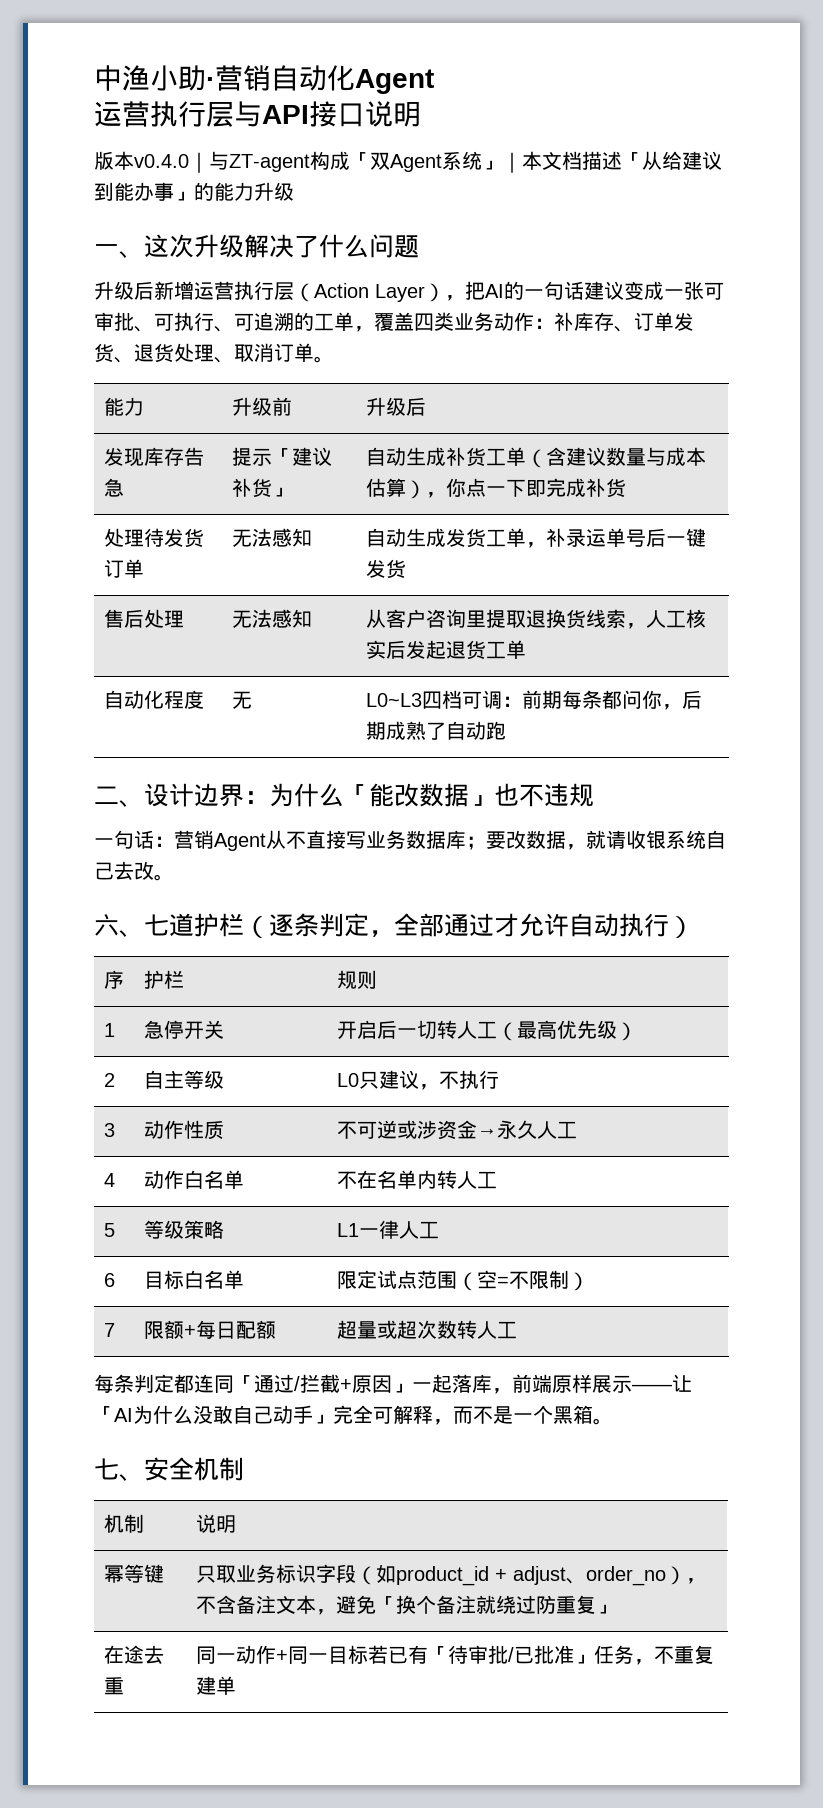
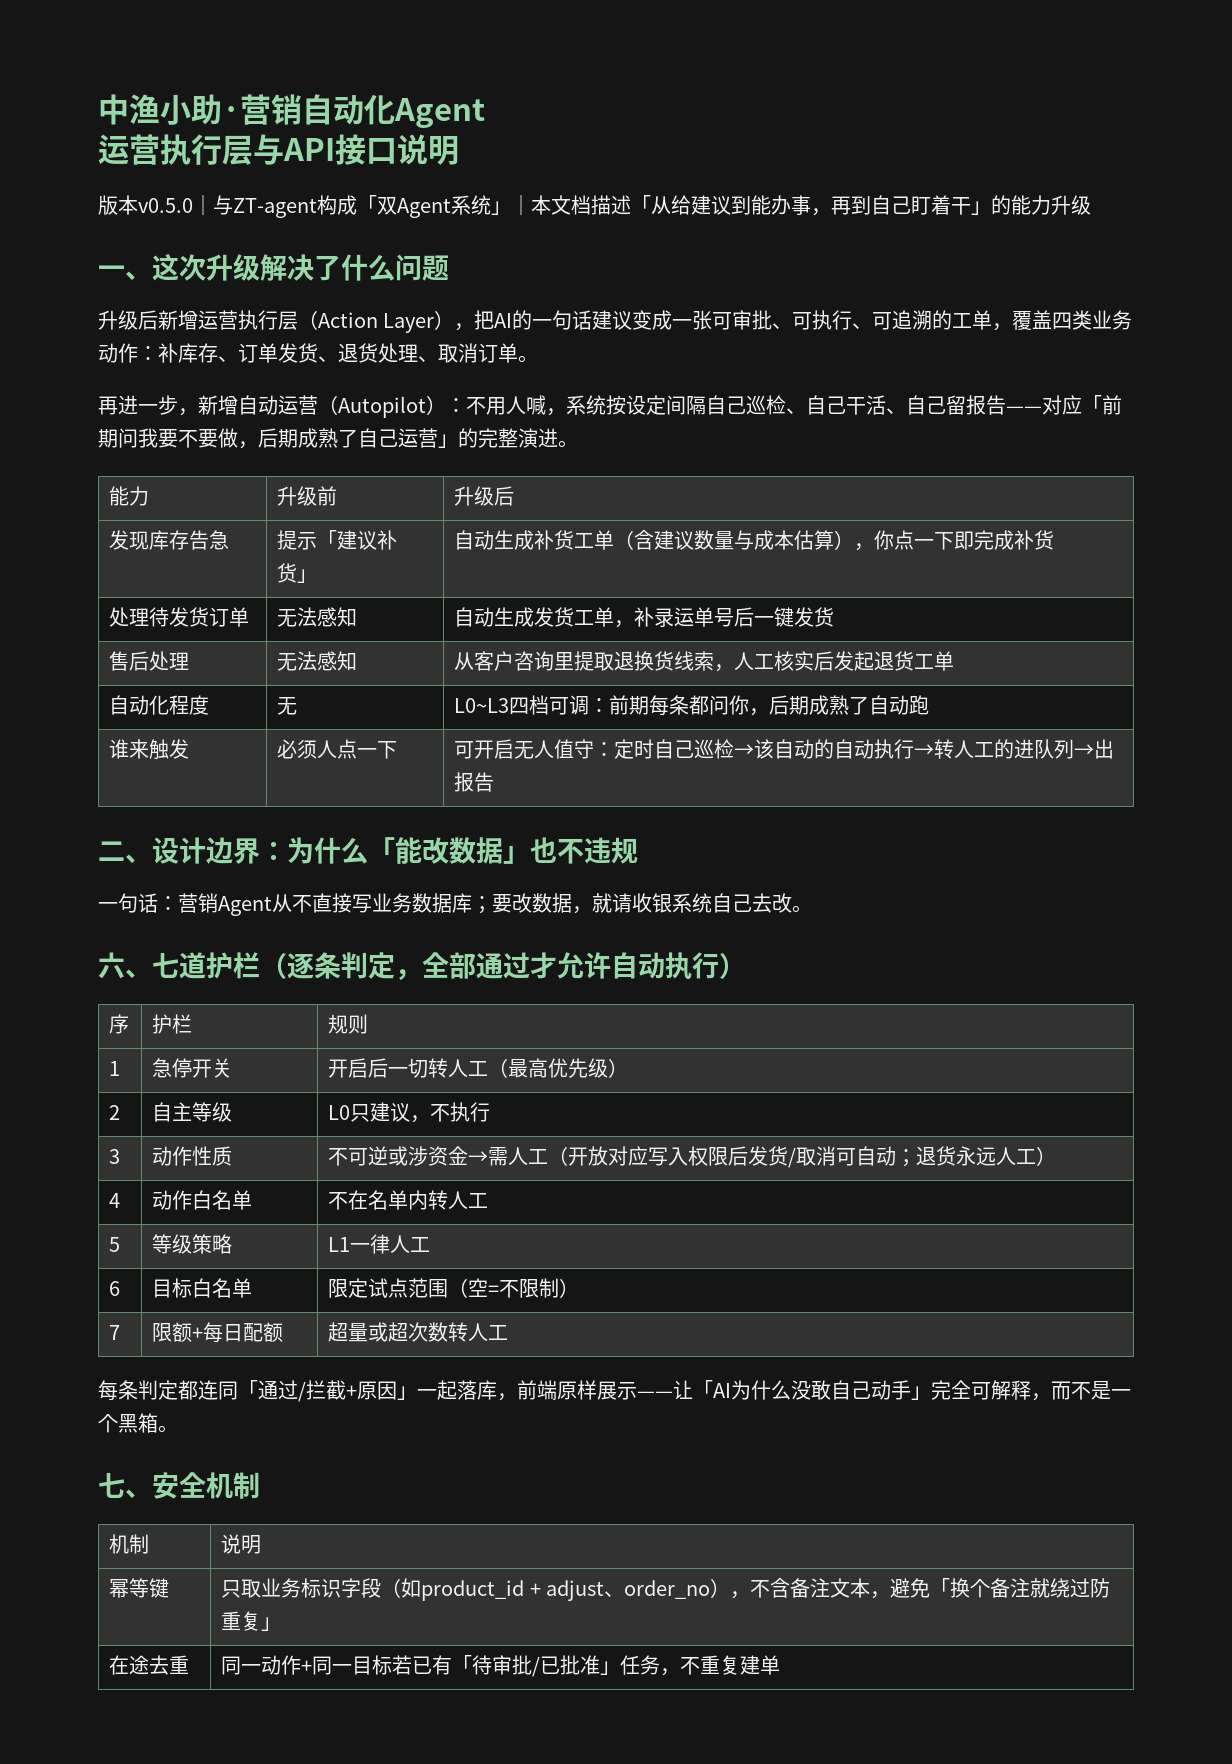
- 版本v0.4.0｜与ZT-agent构成「双Agent系统」｜本文档描述「从给建议到能办事」的能力升级
+ 版本v0.5.0｜与ZT-agent构成「双Agent系统」｜本文档描述「从给建议到能办事，再到自己盯着干」的能力升级
+ 再进一步，新增自动运营（Autopilot）：不用人喊，系统按设定间隔自己巡检、自己干活、自己留报告——对应「前期问我要不要做，后期成熟了自己运营」的完整演进。
+ 谁来触发 | 必须人点一下 | 可开启无人值守：定时自己巡检→该自动的自动执行→转人工的进队列→出报告
- 3 | 动作性质 | 不可逆或涉资金→永久人工
+ 3 | 动作性质 | 不可逆或涉资金→需人工（开放对应写入权限后发货/取消可自动；退货永远人工）

